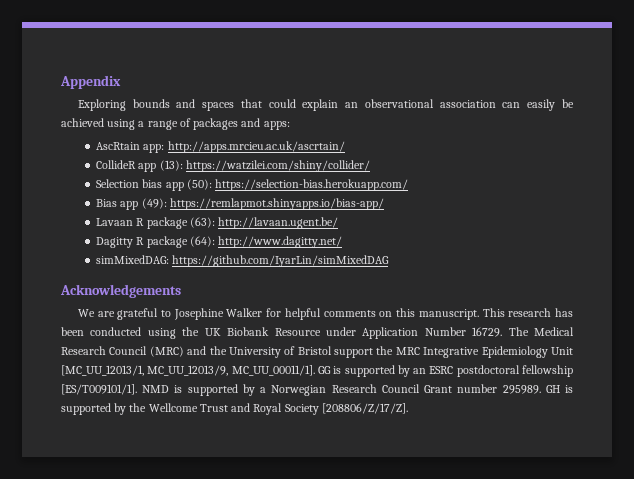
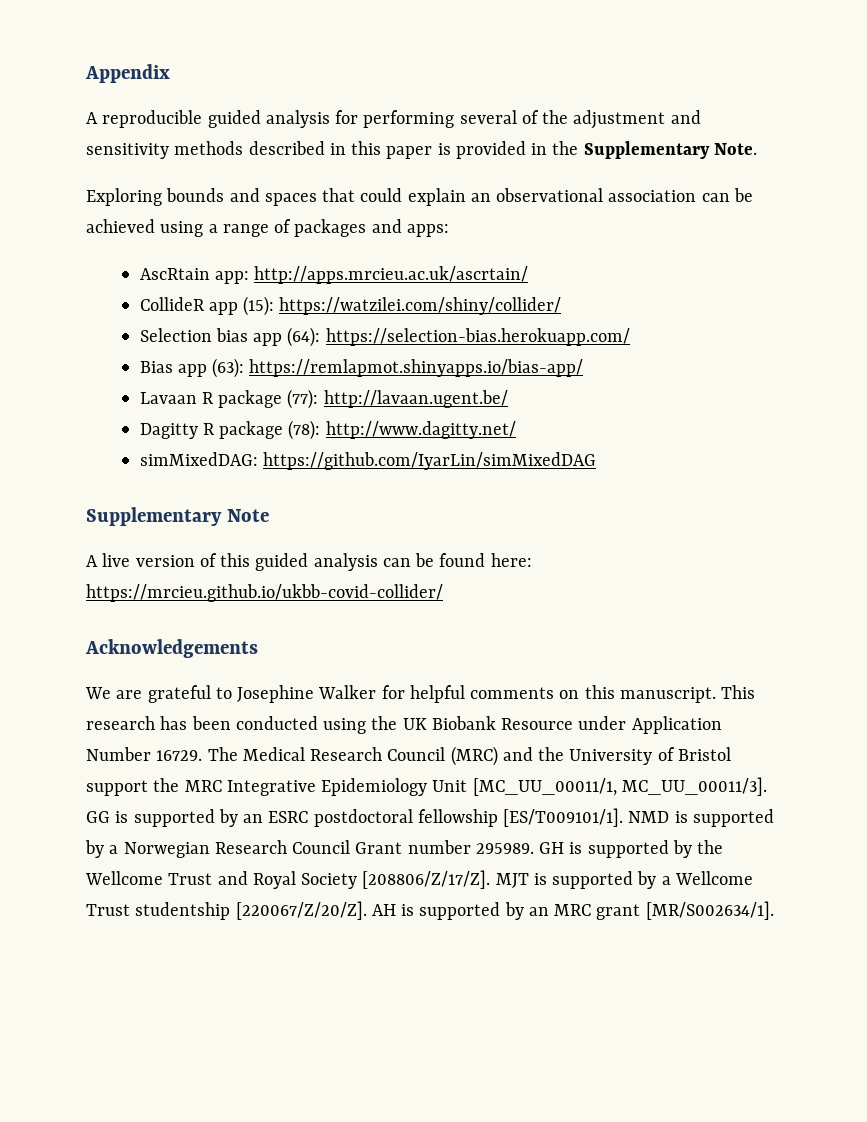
+ A reproducible guided analysis for performing several of the adjustment and sensitivity methods described in this paper is provided in the Supplementary Note.
- Exploring bounds and spaces that could explain an observational association can easily be achieved using a range of packages and apps:
+ Exploring bounds and spaces that could explain an observational association can be achieved using a range of packages and apps:
- CollideR app (13): https://watzilei.com/shiny/collider/
+ CollideR app (15): https://watzilei.com/shiny/collider/
- Selection bias app (50): https://selection-bias.herokuapp.com/
+ Selection bias app (64): https://selection-bias.herokuapp.com/
- Bias app (49): https://remlapmot.shinyapps.io/bias-app/
+ Bias app (63): https://remlapmot.shinyapps.io/bias-app/
- Lavaan R package (63): http://lavaan.ugent.be/
+ Lavaan R package (77): http://lavaan.ugent.be/
- Dagitty R package (64): http://www.dagitty.net/
+ Dagitty R package (78): http://www.dagitty.net/
+ Supplementary Note
+ A live version of this guided analysis can be found here: https://mrcieu.github.io/ukbb-covid-collider/
- The Medical Research Council (MRC) and the University of Bristol support the MRC Integrative Epidemiology Unit [MC_UU_12013/1, MC_UU_12013/9, MC_UU_00011/1].
+ The Medical Research Council (MRC) and the University of Bristol support the MRC Integrative Epidemiology Unit [MC_UU_00011/1, MC_UU_00011/3].
+ MJT is supported by a Wellcome Trust studentship [220067/Z/20/Z]. AH is supported by an MRC grant [MR/S002634/1].

